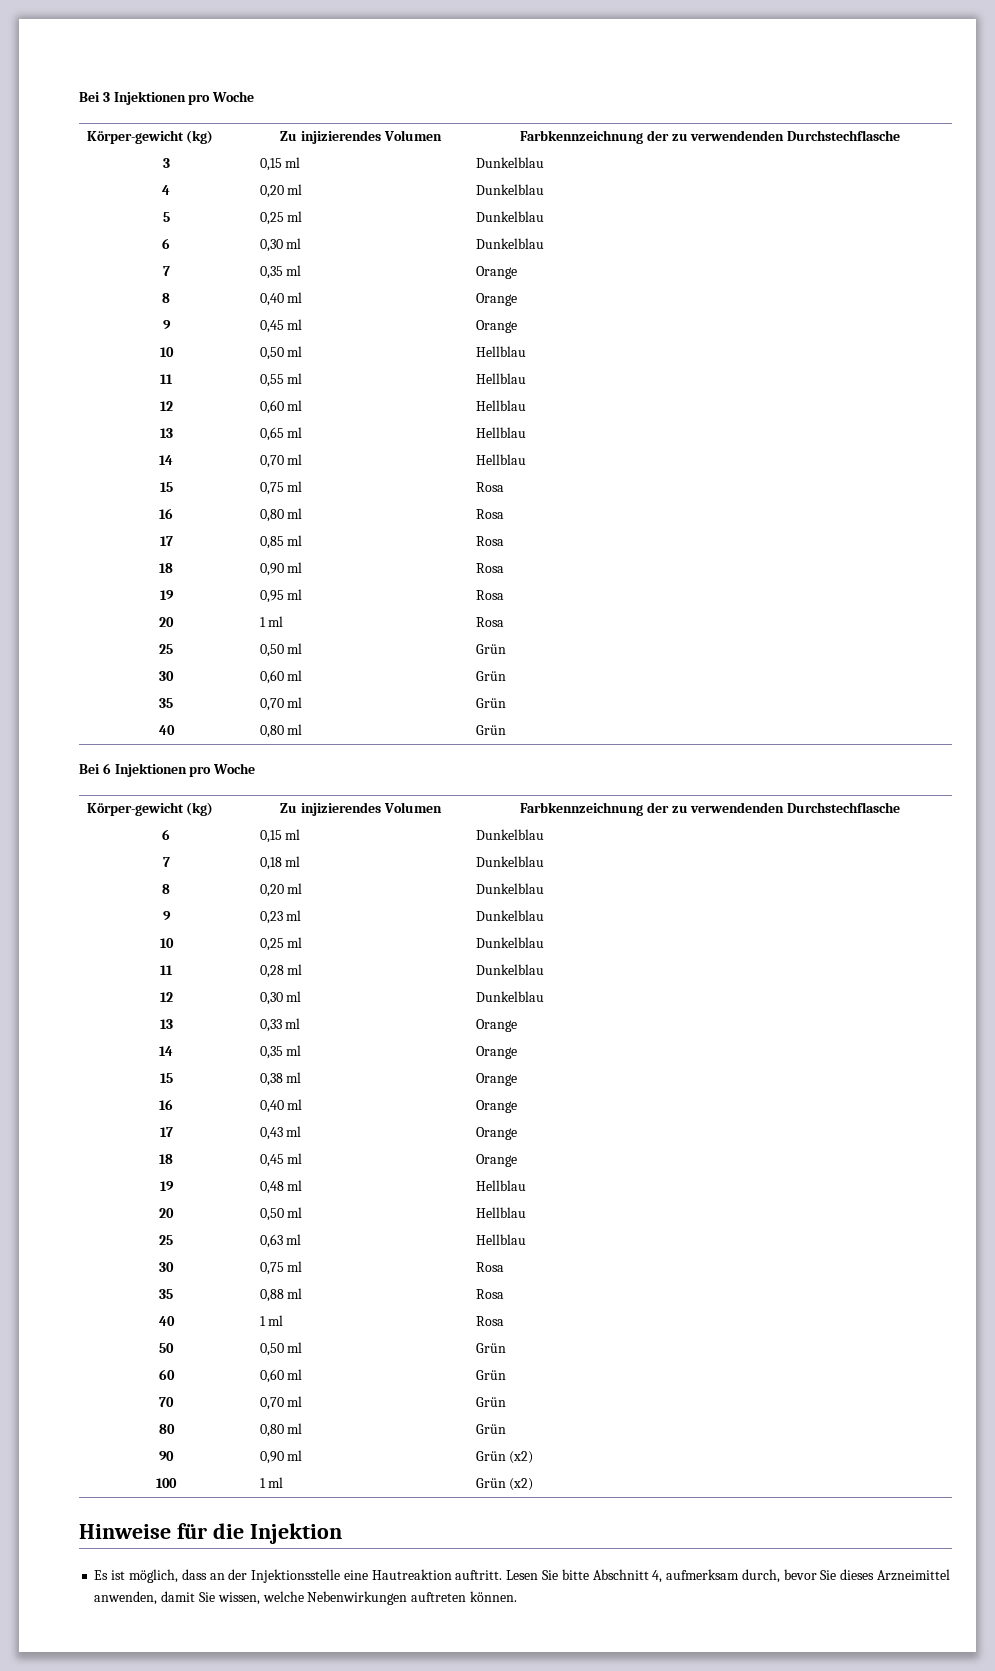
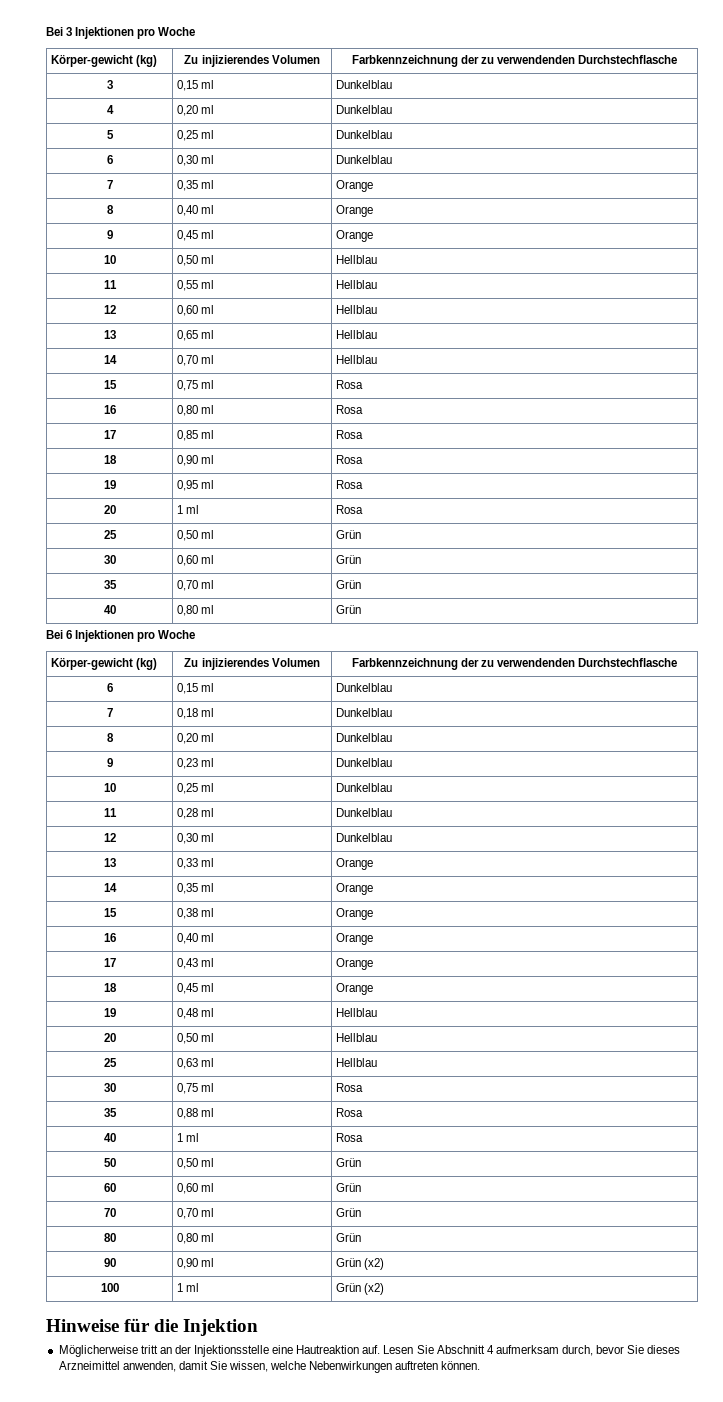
- Es ist möglich, dass an der Injektionsstelle eine Hautreaktion auftritt.
+ Möglicherweise tritt an der Injektionsstelle eine Hautreaktion auf.
- Lesen Sie bitte Abschnitt 4, aufmerksam durch, bevor Sie dieses Arzneimittel anwenden, damit Sie wissen, welche Nebenwirkungen auftreten können.
+ Lesen Sie Abschnitt 4 aufmerksam durch, bevor Sie dieses Arzneimittel anwenden, damit Sie wissen, welche Nebenwirkungen auftreten können.

